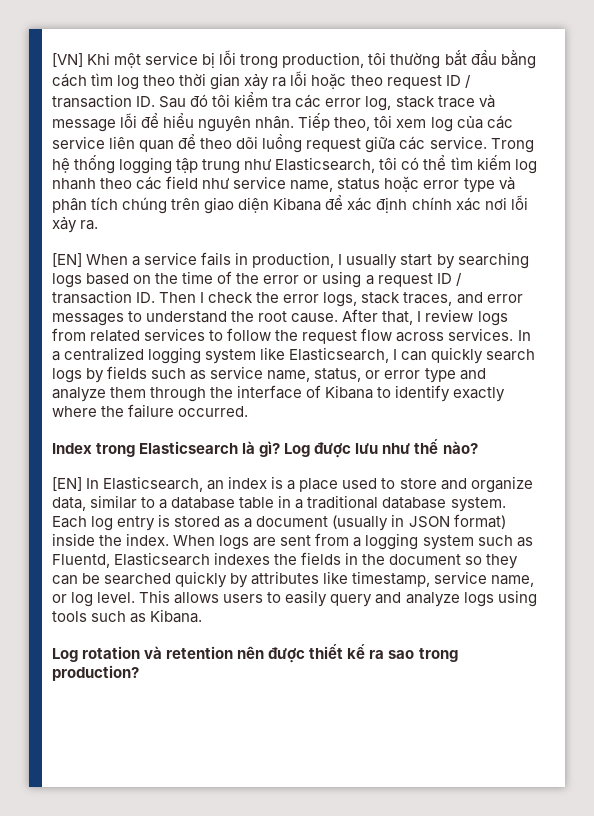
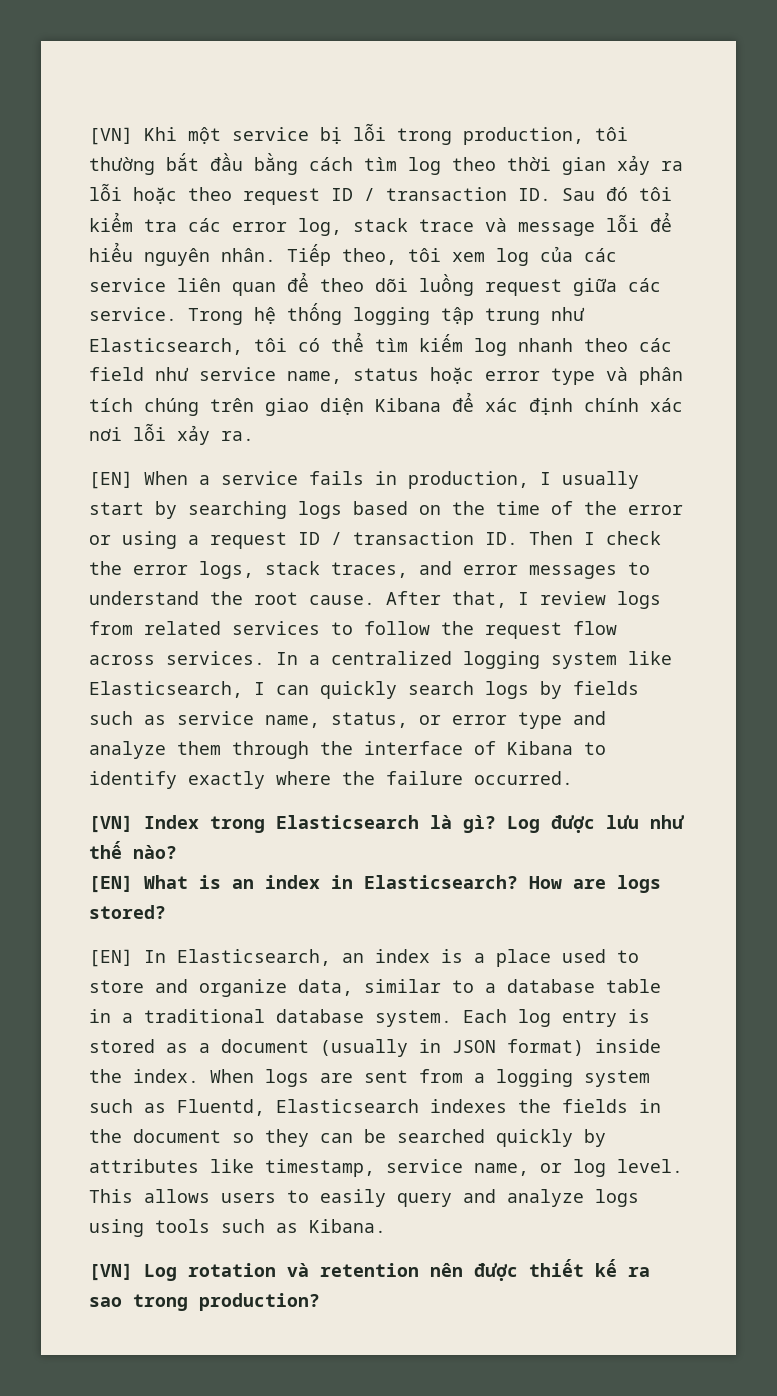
- Index trong Elasticsearch là gì?
+ [VN] Index trong Elasticsearch là gì?
+ [EN] What is an index in Elasticsearch? How are logs stored?
- Log rotation và retention nên được thiết kế ra sao trong production?
+ [VN] Log rotation và retention nên được thiết kế ra sao trong production?

